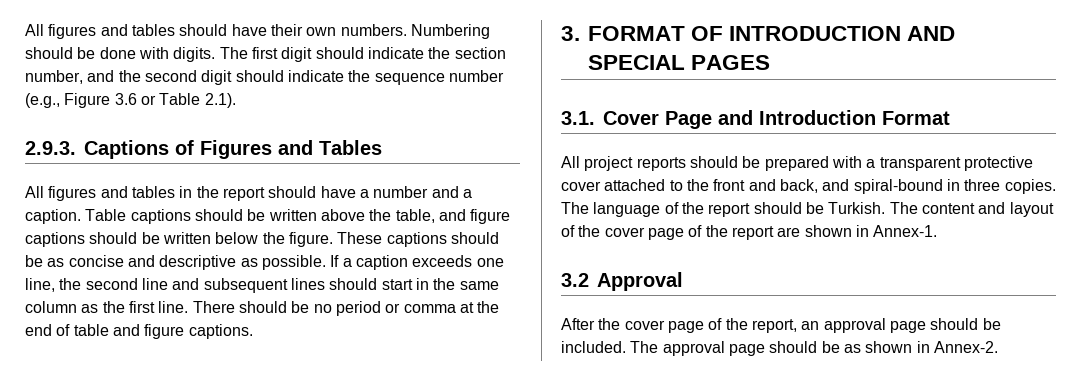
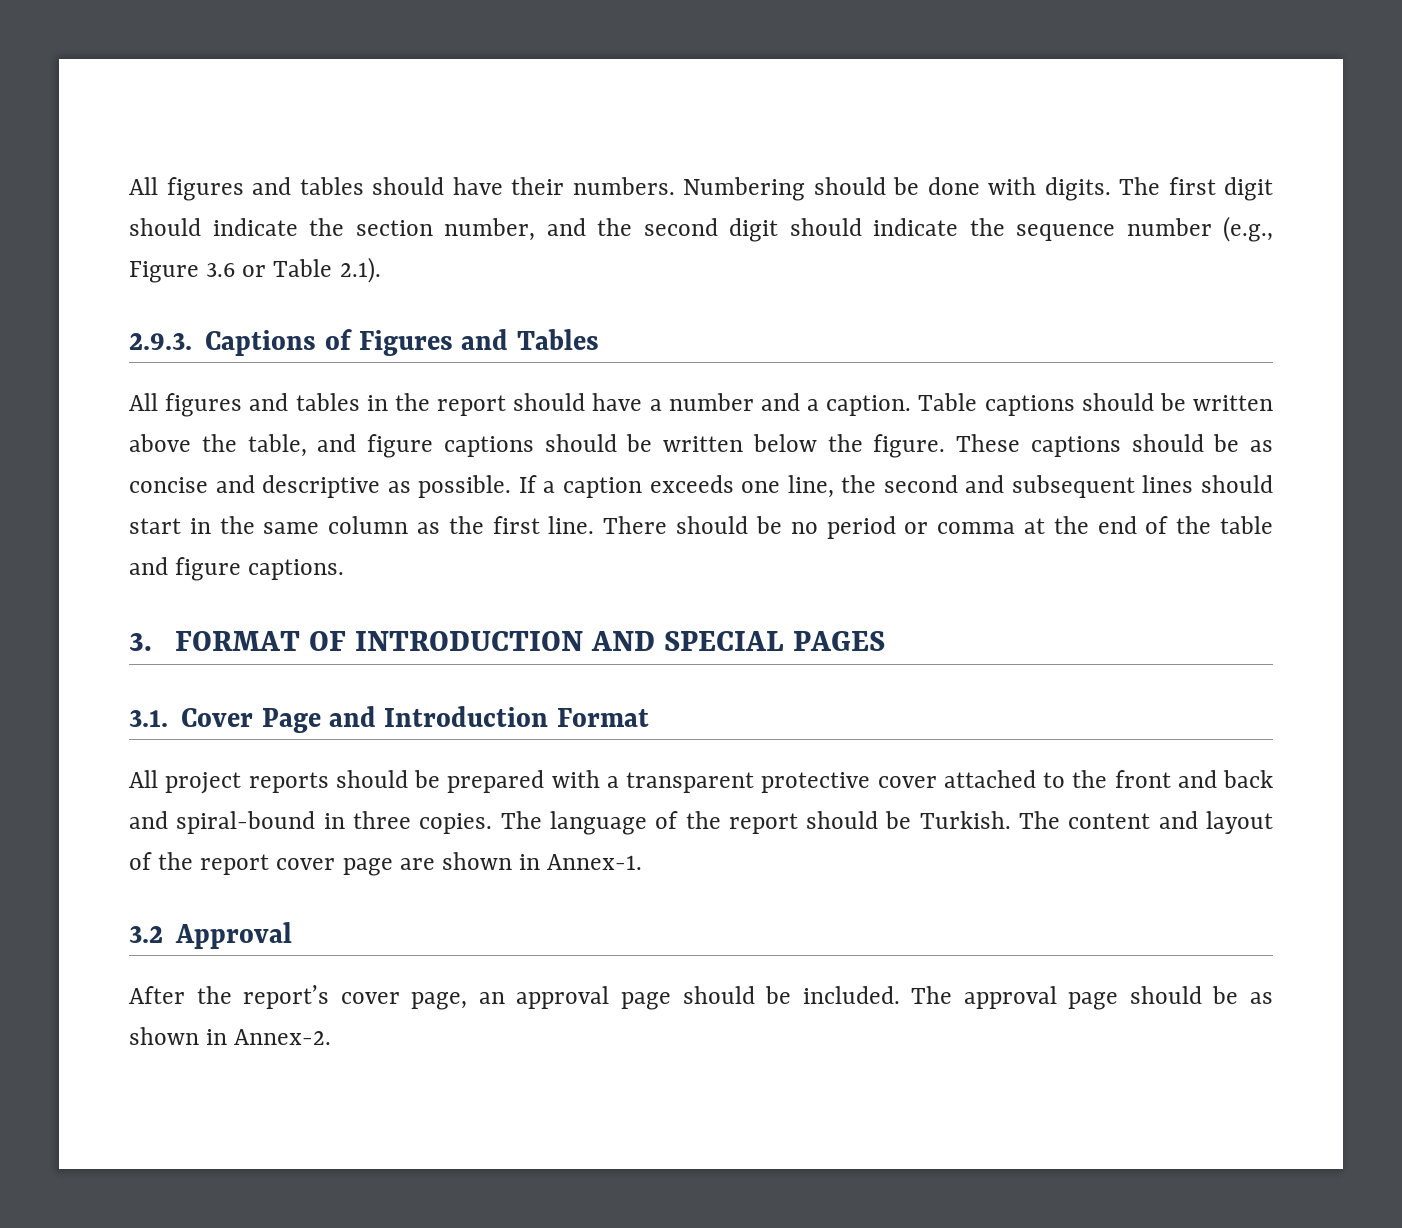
- All figures and tables should have their own numbers.
+ All figures and tables should have their numbers.
- If a caption exceeds one line, the second line and subsequent lines should start in the same column as the first line.
+ If a caption exceeds one line, the second and subsequent lines should start in the same column as the first line.
- There should be no period or comma at the end of table and figure captions.
+ There should be no period or comma at the end of the table and figure captions.
- All project reports should be prepared with a transparent protective cover attached to the front and back, and spiral-bound in three copies.
+ All project reports should be prepared with a transparent protective cover attached to the front and back and spiral-bound in three copies.
- The content and layout of the cover page of the report are shown in Annex-1.
+ The content and layout of the report cover page are shown in Annex-1.
- After the cover page of the report, an approval page should be included.
+ After the report’s cover page, an approval page should be included.

